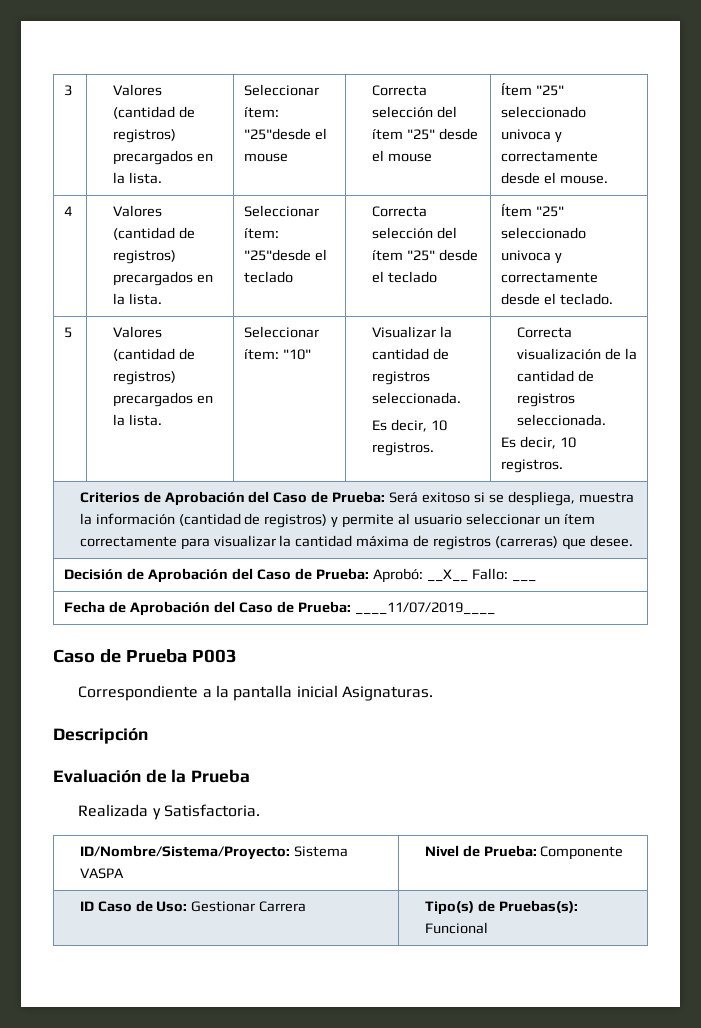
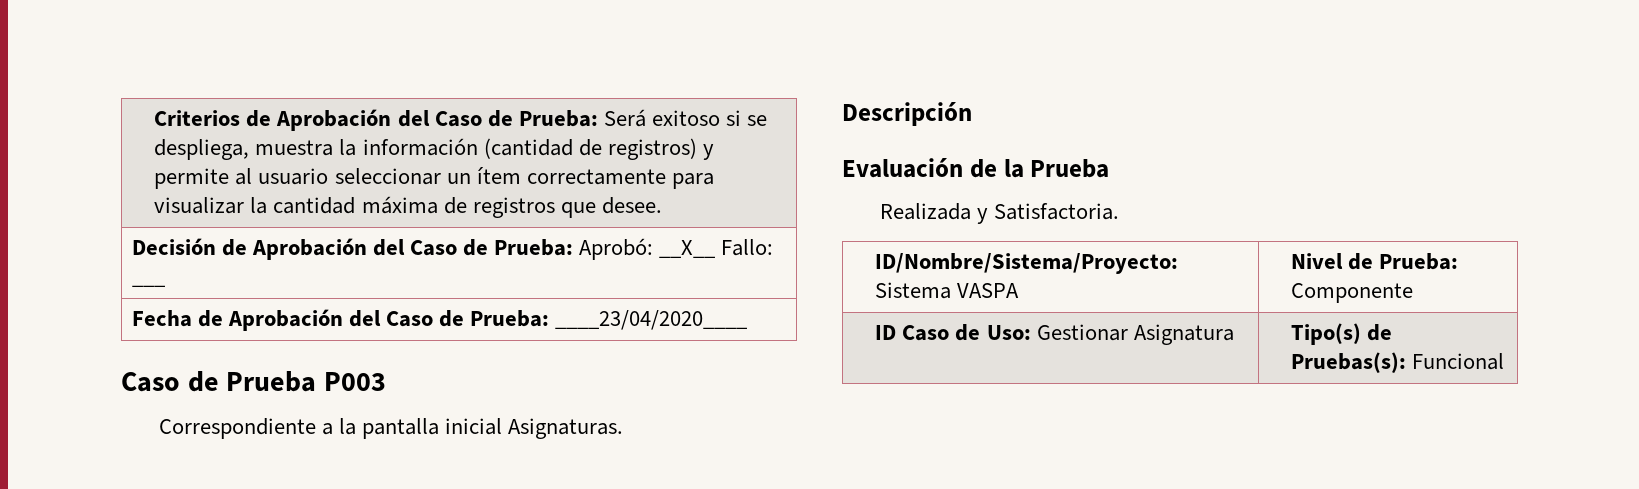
- 3 | Valores (cantidad de registros) precargados en la lista. | Seleccionar ítem: "25"desde el mouse | Correcta selección del ítem "25" desde el mouse | Ítem "25" seleccionado univoca y correctamente desde el mouse.
- 4 | Valores (cantidad de registros) precargados en la lista. | Seleccionar ítem: "25"desde el teclado | Correcta selección del ítem "25" desde el teclado | Ítem "25" seleccionado univoca y correctamente desde el teclado.
- 5 | Valores (cantidad de registros) precargados en la lista. | Seleccionar ítem: "10" | Visualizar la cantidad de registros seleccionada.
- Es decir, 10 registros. | Correcta visualización de la cantidad de registros seleccionada.
- Es decir, 10 registros.
- Criterios de Aprobación del Caso de Prueba: Será exitoso si se despliega, muestra la información (cantidad de registros) y permite al usuario seleccionar un ítem correctamente para visualizar la cantidad máxima de registros (carreras) que desee.
+ Criterios de Aprobación del Caso de Prueba: Será exitoso si se despliega, muestra la información (cantidad de registros) y permite al usuario seleccionar un ítem correctamente para visualizar la cantidad máxima de registros que desee.
- Fecha de Aprobación del Caso de Prueba: ____11/07/2019____
+ Fecha de Aprobación del Caso de Prueba: ____23/04/2020____
- ID Caso de Uso: Gestionar Carrera | Tipo(s) de Pruebas(s): Funcional
+ ID Caso de Uso: Gestionar Asignatura | Tipo(s) de Pruebas(s): Funcional

